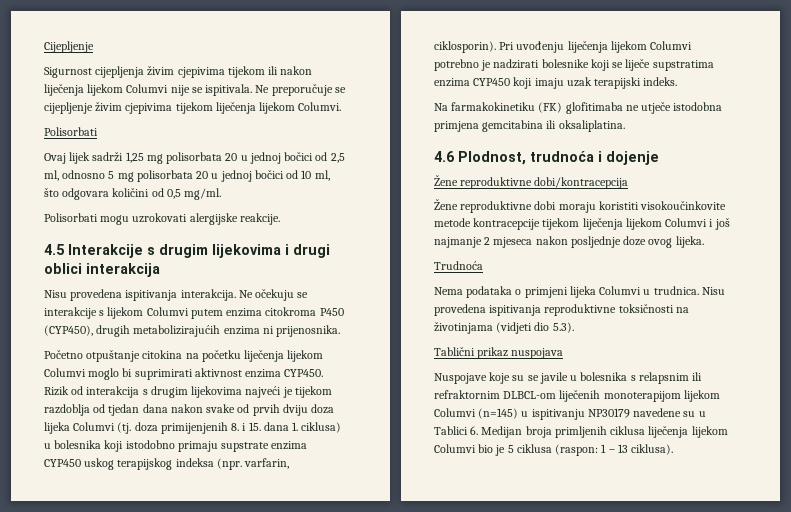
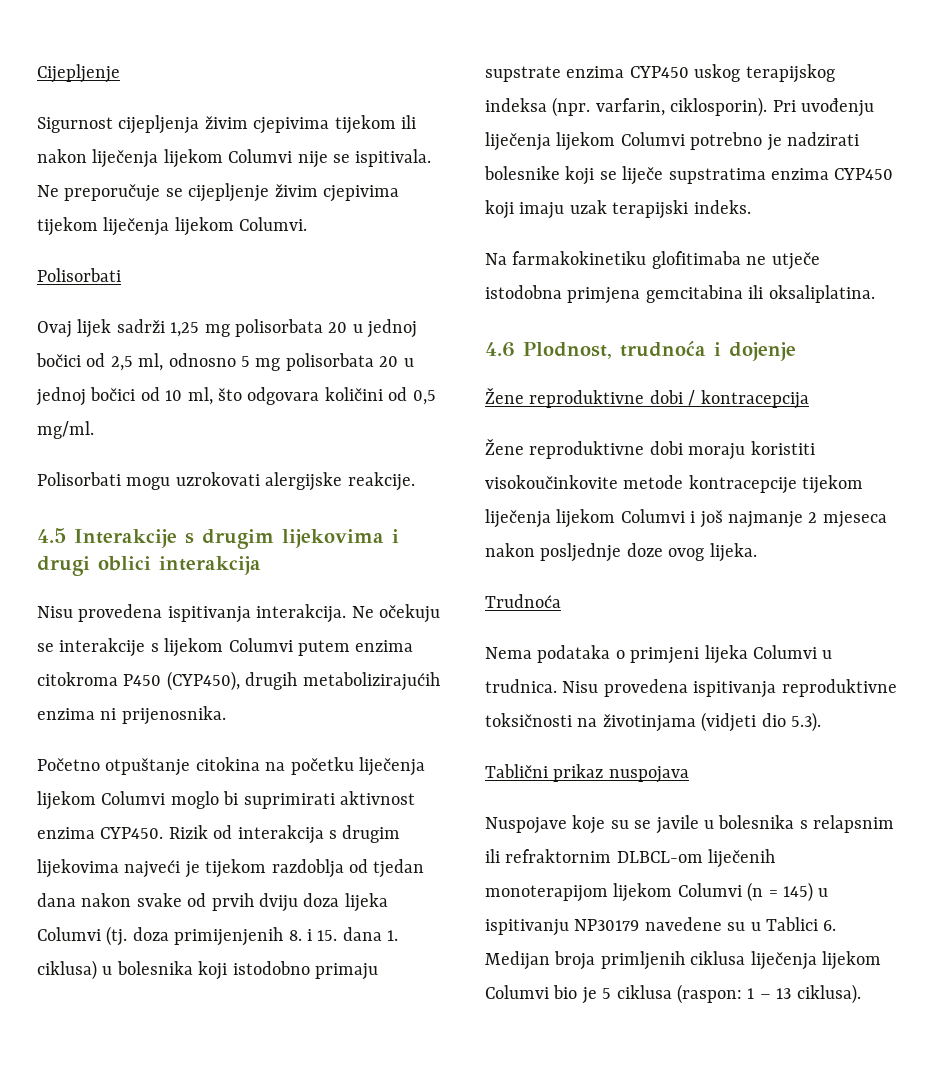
- Na farmakokinetiku (FK) glofitimaba ne utječe istodobna primjena gemcitabina ili oksaliplatina.
+ Na farmakokinetiku glofitimaba ne utječe istodobna primjena gemcitabina ili oksaliplatina.
- Žene reproduktivne dobi/kontracepcija
+ Žene reproduktivne dobi / kontracepcija
- Nuspojave koje su se javile u bolesnika s relapsnim ili refraktornim DLBCL-om liječenih monoterapijom lijekom Columvi (n=145) u ispitivanju NP30179 navedene su u Tablici 6. Medijan broja primljenih ciklusa liječenja lijekom Columvi bio je 5 ciklusa (raspon: 1 – 13 ciklusa).
+ Nuspojave koje su se javile u bolesnika s relapsnim ili refraktornim DLBCL-om liječenih monoterapijom lijekom Columvi (n = 145) u ispitivanju NP30179 navedene su u Tablici 6. Medijan broja primljenih ciklusa liječenja lijekom Columvi bio je 5 ciklusa (raspon: 1 – 13 ciklusa).

